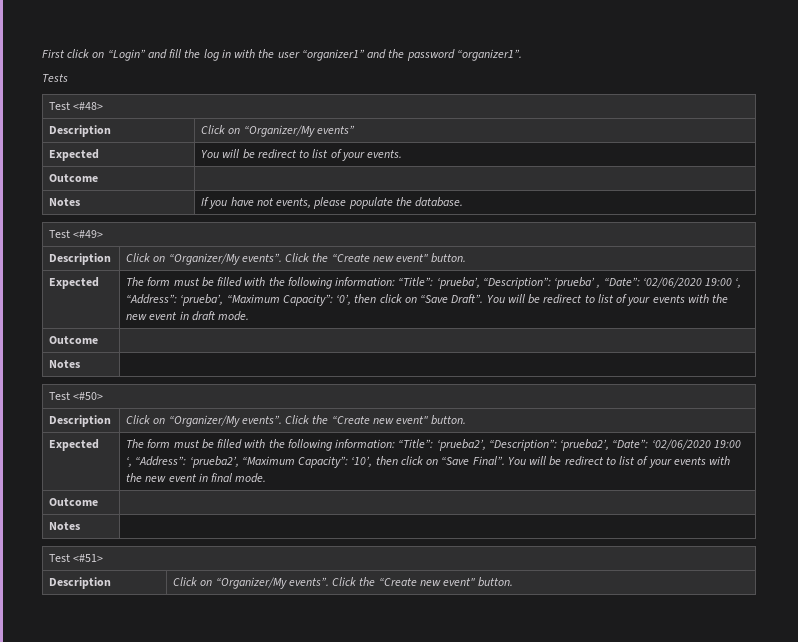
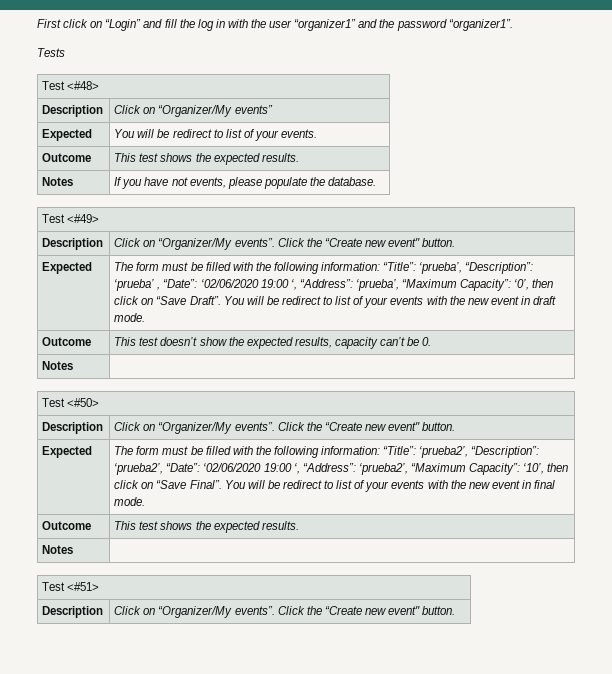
  Expected | You will be redirect to list of your events.
- Outcome |
+ Outcome | This test shows the expected results.
  You will be redirect to list of your events with the new event in draft mode.
- Outcome |
+ Outcome | This test doesn’t show the expected results, capacity can’t be 0.
  You will be redirect to list of your events with the new event in final mode.
- Outcome |
+ Outcome | This test shows the expected results.

